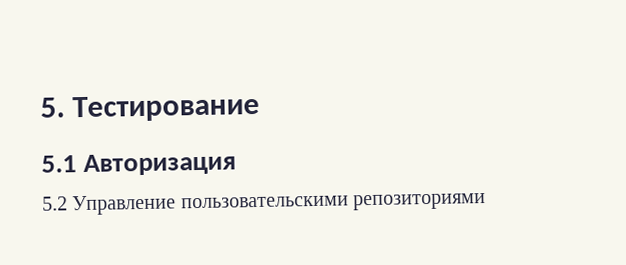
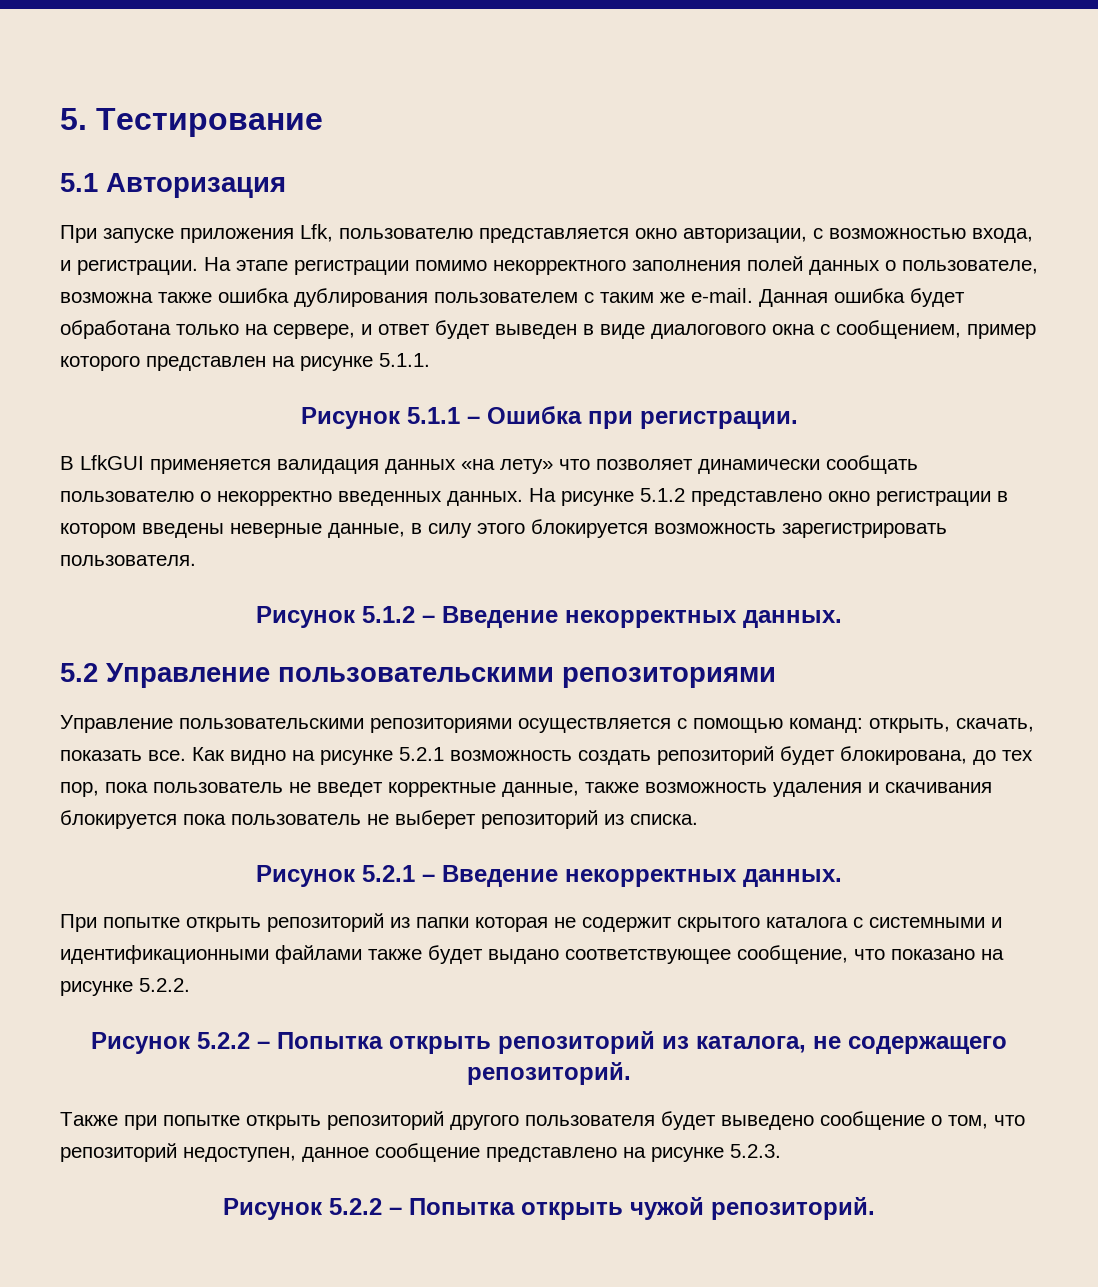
+ При запуске приложения Lfk, пользователю представляется окно авторизации, с возможностью входа, и регистрации. На этапе регистрации помимо некорректного заполнения полей данных о пользователе, возможна также ошибка дублирования пользователем с таким же e-mail. Данная ошибка будет обработана только на сервере, и ответ будет выведен в виде диалогового окна с сообщением, пример которого представлен на рисунке 5.1.1.
+ Рисунок 5.1.1 – Ошибка при регистрации.
+ В LfkGUI применяется валидация данных «на лету» что позволяет динамически сообщать пользователю о некорректно введенных данных. На рисунке 5.1.2 представлено окно регистрации в котором введены неверные данные, в силу этого блокируется возможность зарегистрировать пользователя.
+ Рисунок 5.1.2 – Введение некорректных данных.
  5.2 Управление пользовательскими репозиториями
+ Управление пользовательскими репозиториями осуществляется с помощью команд: открыть, скачать, показать все. Как видно на рисунке 5.2.1 возможность создать репозиторий будет блокирована, до тех пор, пока пользователь не введет корректные данные, также возможность удаления и скачивания блокируется пока пользователь не выберет репозиторий из списка.
+ Рисунок 5.2.1 – Введение некорректных данных.
+ При попытке открыть репозиторий из папки которая не содержит скрытого каталога с системными и идентификационными файлами также будет выдано соответствующее сообщение, что показано на рисунке 5.2.2.
+ Рисунок 5.2.2 – Попытка открыть репозиторий из каталога, не содержащего репозиторий.
+ Также при попытке открыть репозиторий другого пользователя будет выведено сообщение о том, что репозиторий недоступен, данное сообщение представлено на рисунке 5.2.3.
+ Рисунок 5.2.2 – Попытка открыть чужой репозиторий.

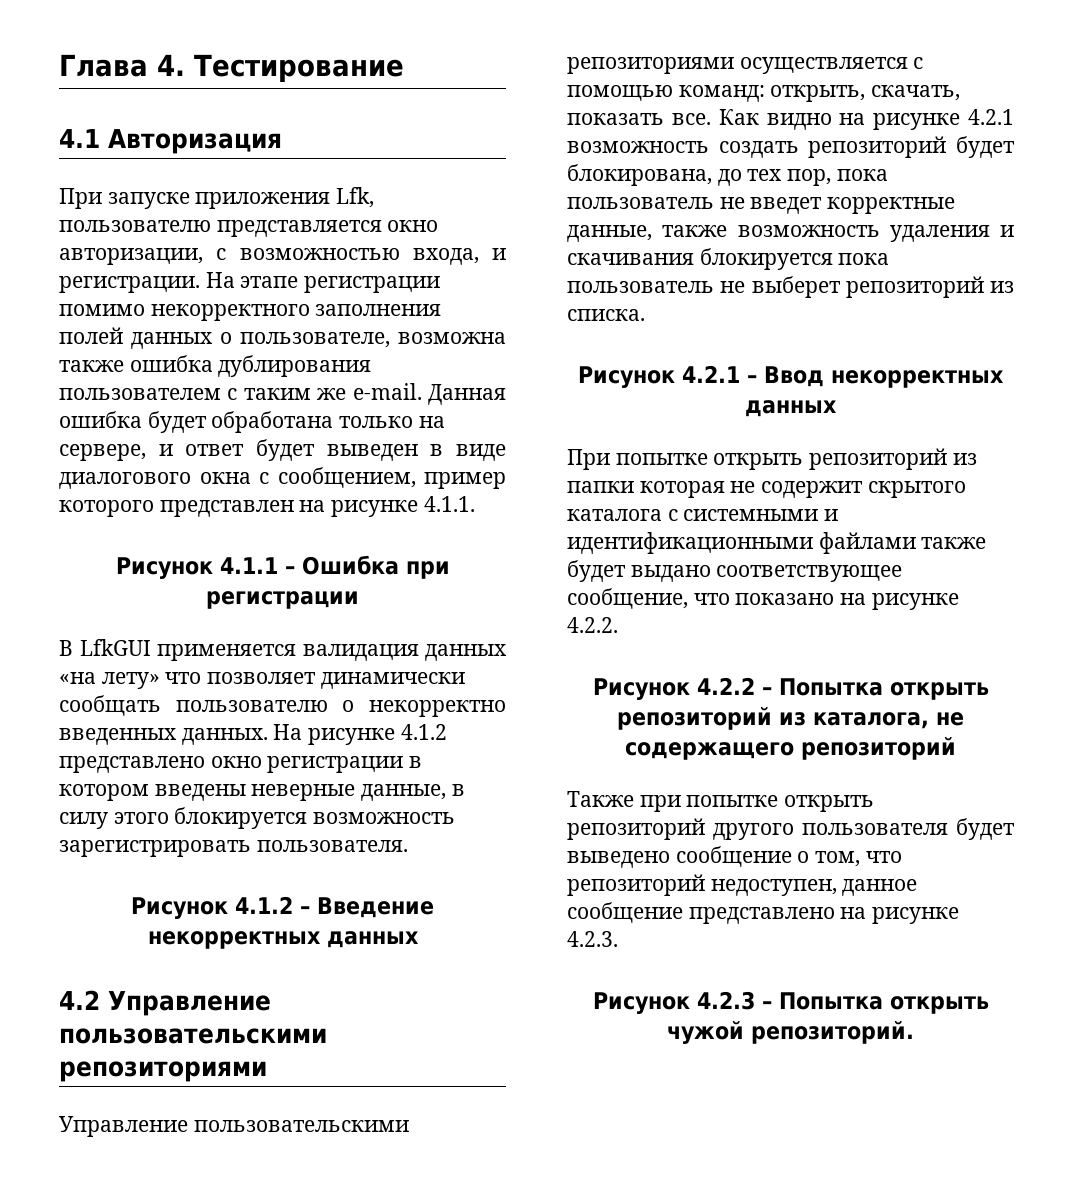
- 5. Тестирование
+ Глава 4. Тестирование
- 5.1 Авторизация
+ 4.1 Авторизация
- Данная ошибка будет обработана только на сервере, и ответ будет выведен в виде диалогового окна с сообщением, пример которого представлен на рисунке 5.1.1.
- Рисунок 5.1.1 – Ошибка при регистрации.
+ Данная ошибка будет обработана только на сервере, и ответ будет выведен в виде диалогового окна с сообщением, пример которого представлен на рисунке 4.1.1.
+ Рисунок 4.1.1 – Ошибка при регистрации
- На рисунке 5.1.2 представлено окно регистрации в котором введены неверные данные, в силу этого блокируется возможность зарегистрировать пользователя.
+ На рисунке 4.1.2 представлено окно регистрации в котором введены неверные данные, в силу этого блокируется возможность зарегистрировать пользователя.
- Рисунок 5.1.2 – Введение некорректных данных.
- 5.2 Управление пользовательскими репозиториями
+ Рисунок 4.1.2 – Введение некорректных данных
+ 4.2 Управление пользовательскими репозиториями
- Как видно на рисунке 5.2.1 возможность создать репозиторий будет блокирована, до тех пор, пока пользователь не введет корректные данные, также возможность удаления и скачивания блокируется пока пользователь не выберет репозиторий из списка.
+ Как видно на рисунке 4.2.1 возможность создать репозиторий будет блокирована, до тех пор, пока пользователь не введет корректные данные, также возможность удаления и скачивания блокируется пока пользователь не выберет репозиторий из списка.
- Рисунок 5.2.1 – Введение некорректных данных.
+ Рисунок 4.2.1 – Ввод некорректных данных
- При попытке открыть репозиторий из папки которая не содержит скрытого каталога с системными и идентификационными файлами также будет выдано соответствующее сообщение, что показано на рисунке 5.2.2.
- Рисунок 5.2.2 – Попытка открыть репозиторий из каталога, не содержащего репозиторий.
+ При попытке открыть репозиторий из папки которая не содержит скрытого каталога с системными и идентификационными файлами также будет выдано соответствующее сообщение, что показано на рисунке 4.2.2.
+ Рисунок 4.2.2 – Попытка открыть репозиторий из каталога, не содержащего репозиторий
- Также при попытке открыть репозиторий другого пользователя будет выведено сообщение о том, что репозиторий недоступен, данное сообщение представлено на рисунке 5.2.3.
- Рисунок 5.2.2 – Попытка открыть чужой репозиторий.
+ Также при попытке открыть репозиторий другого пользователя будет выведено сообщение о том, что репозиторий недоступен, данное сообщение представлено на рисунке 4.2.3.
+ Рисунок 4.2.3 – Попытка открыть чужой репозиторий.

